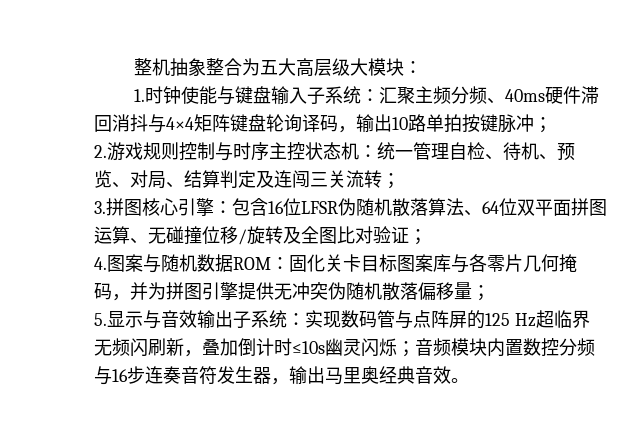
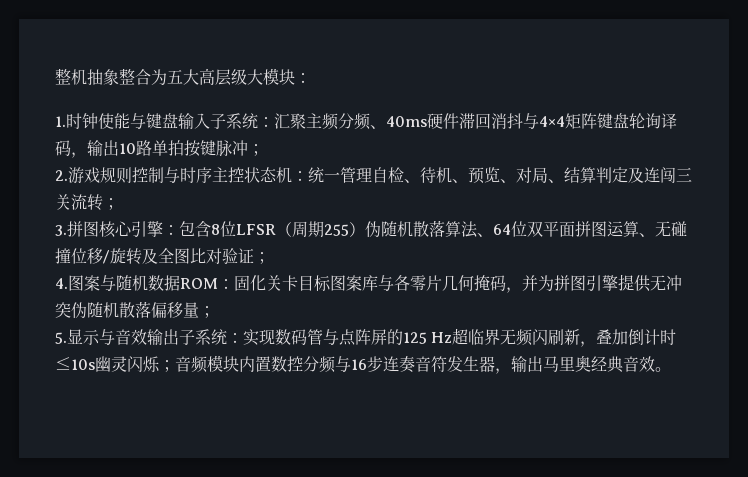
- 3.拼图核心引擎：包含16位LFSR伪随机散落算法、64位双平面拼图运算、无碰撞位移/旋转及全图比对验证；
+ 3.拼图核心引擎：包含8位LFSR（周期255）伪随机散落算法、64位双平面拼图运算、无碰撞位移/旋转及全图比对验证；

